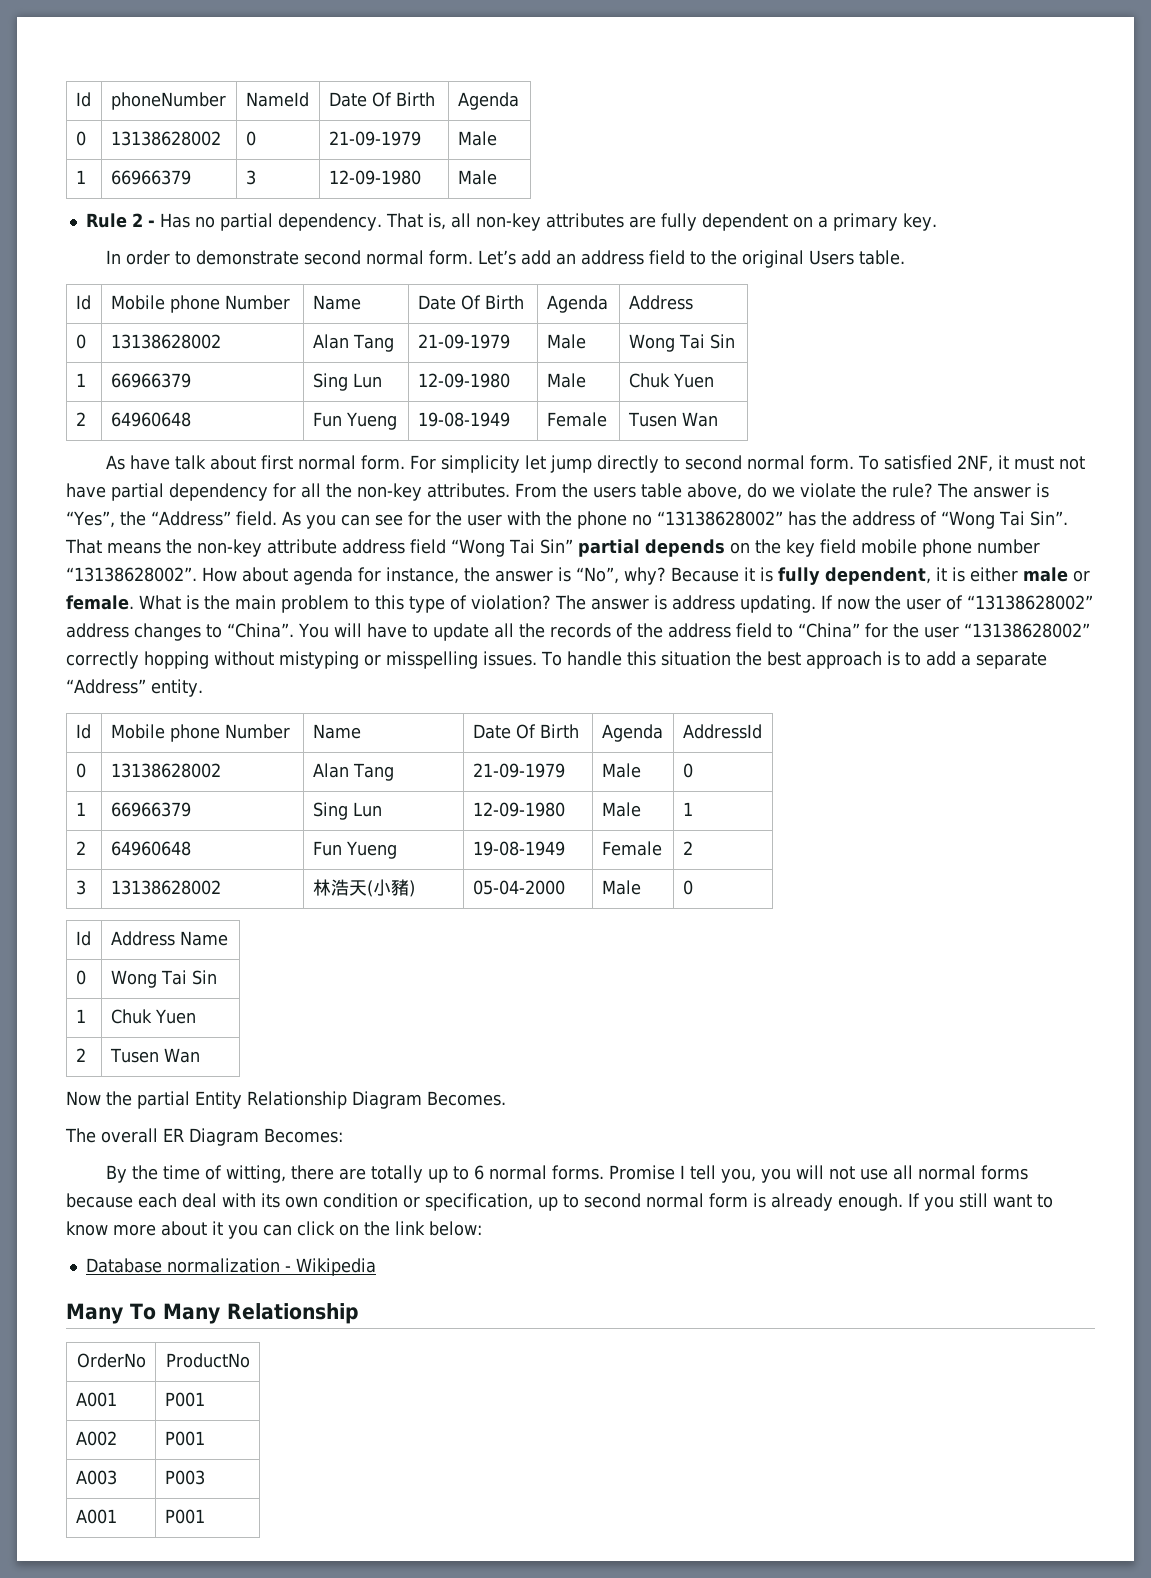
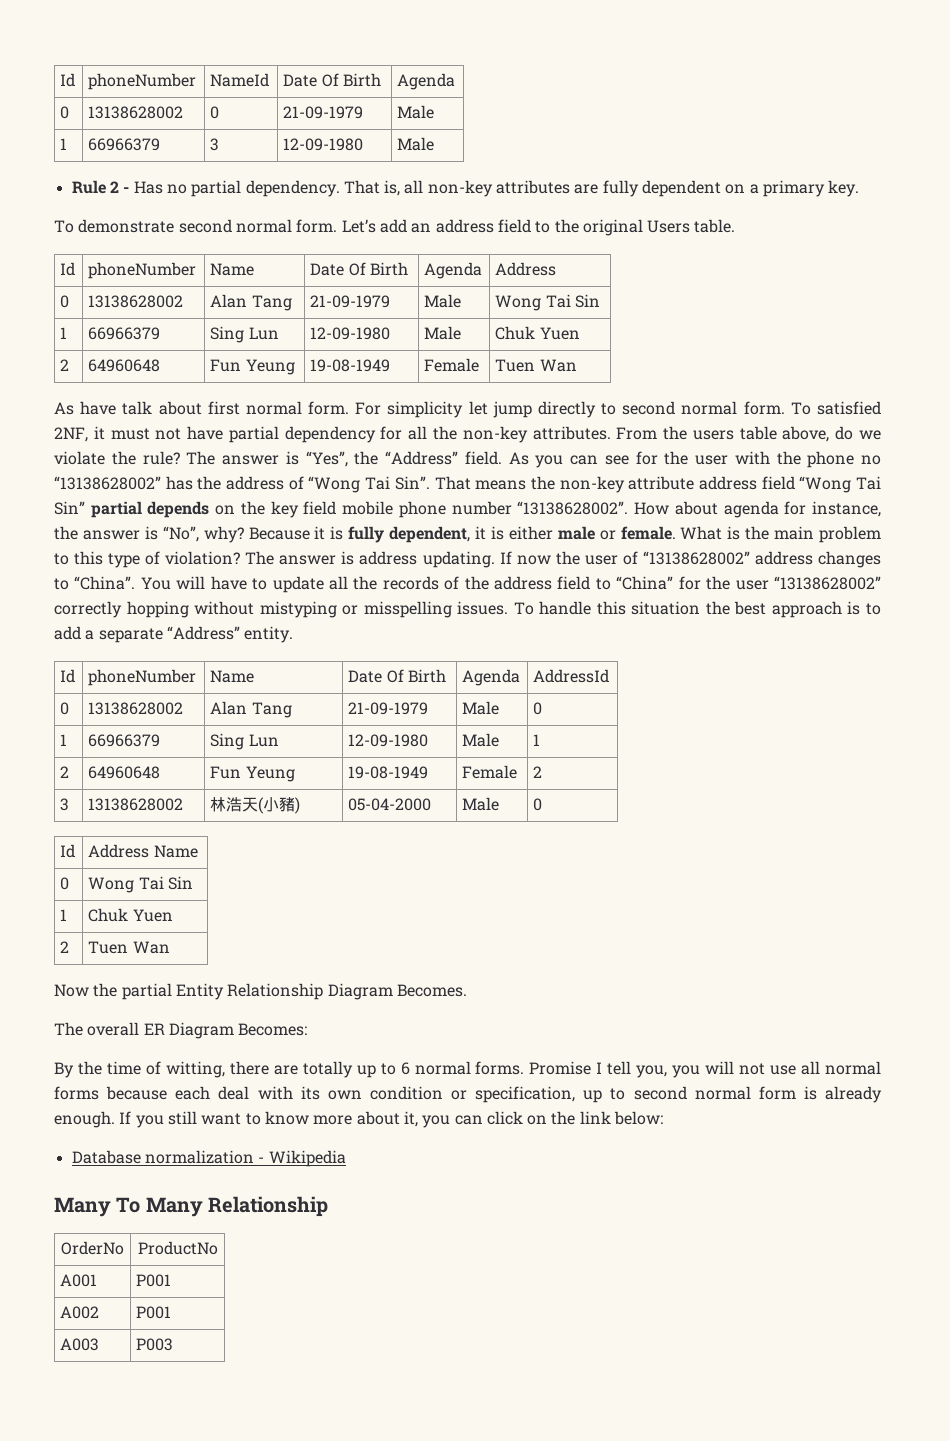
- In order to demonstrate second normal form.
+ To demonstrate second normal form.
- Id | Mobile phone Number | Name | Date Of Birth | Agenda | Address
+ Id | phoneNumber | Name | Date Of Birth | Agenda | Address
- 2 | 64960648 | Fun Yueng | 19-08-1949 | Female | Tusen Wan
+ 2 | 64960648 | Fun Yeung | 19-08-1949 | Female | Tuen Wan
- Id | Mobile phone Number | Name | Date Of Birth | Agenda | AddressId
+ Id | phoneNumber | Name | Date Of Birth | Agenda | AddressId
- 2 | 64960648 | Fun Yueng | 19-08-1949 | Female | 2
+ 2 | 64960648 | Fun Yeung | 19-08-1949 | Female | 2
- 2 | Tusen Wan
+ 2 | Tuen Wan
- If you still want to know more about it you can click on the link below:
+ If you still want to know more about it, you can click on the link below:
  A003 | P003
- A001 | P001

